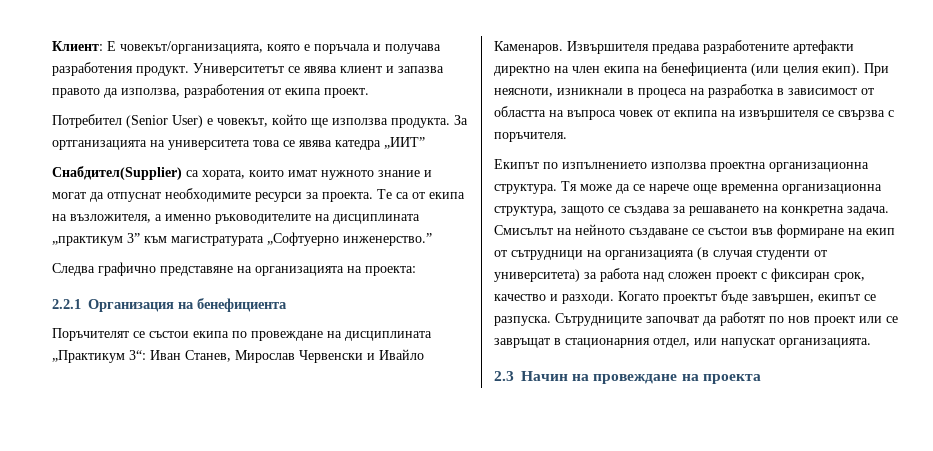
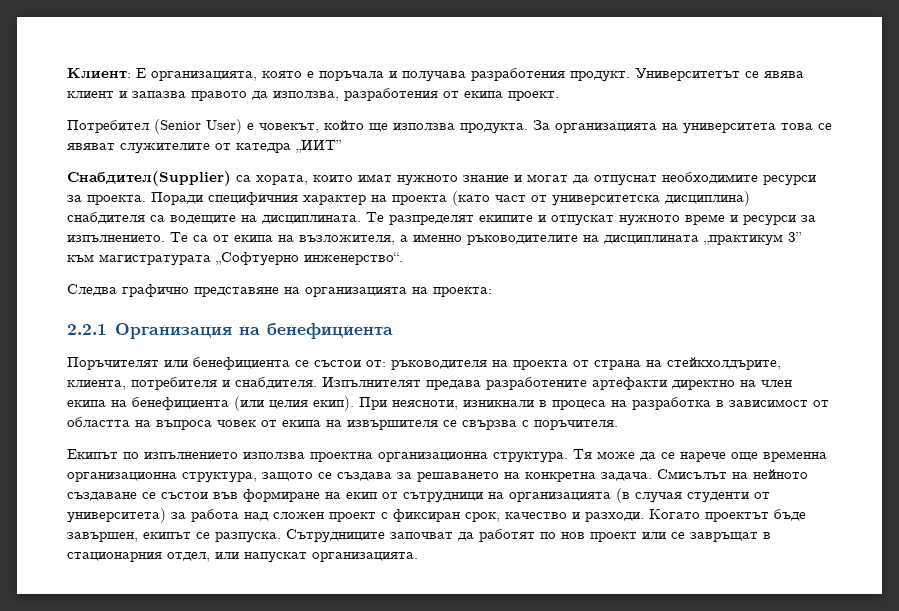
- Клиент: Е човекът/организацията, която е поръчала и получава разработения продукт.
+ Клиент: Е организацията, която е поръчала и получава разработения продукт.
- За ортганизацията на университета това се явява катедра „ИИТ”
+ За организацията на университета това се явяват служителите от катедра „ИИТ”
+ Поради специфичния характер на проекта (като част от университетска дисциплина) снабдителя са водещите на дисциплината. Те разпределят екипите и отпускат нужното време и ресурси за изпълнението.
- Те са от екипа на възложителя, а именно ръководителите на дисциплината „практикум 3” към магистратурата „Софтуерно инженерство.”
+ Те са от екипа на възложителя, а именно ръководителите на дисциплината „практикум 3” към магистратурата „Софтуерно инженерство“.
- Поръчителят се състои екипа по провеждане на дисциплината „Практикум 3“: Иван Станев, Мирослав Червенски и Ивайло Каменаров. Извършителя предава разработените артефакти директно на член екипа на бенефициента (или целия екип).
+ Поръчителят или бенефициента се състои от: ръководителя на проекта от страна на стейкхолдърите, клиента, потребителя и снабдителя. Изпълнителят предава разработените артефакти директно на член екипа на бенефициента (или целия екип).
- При неясноти, изникнали в процеса на разработка в зависимост от областта на въпроса човек от екпипа на извършителя се свързва с поръчителя.
+ При неясноти, изникнали в процеса на разработка в зависимост от областта на въпроса човек от екипа на извършителя се свързва с поръчителя.
- 2.3 Начин на провеждане на проекта

